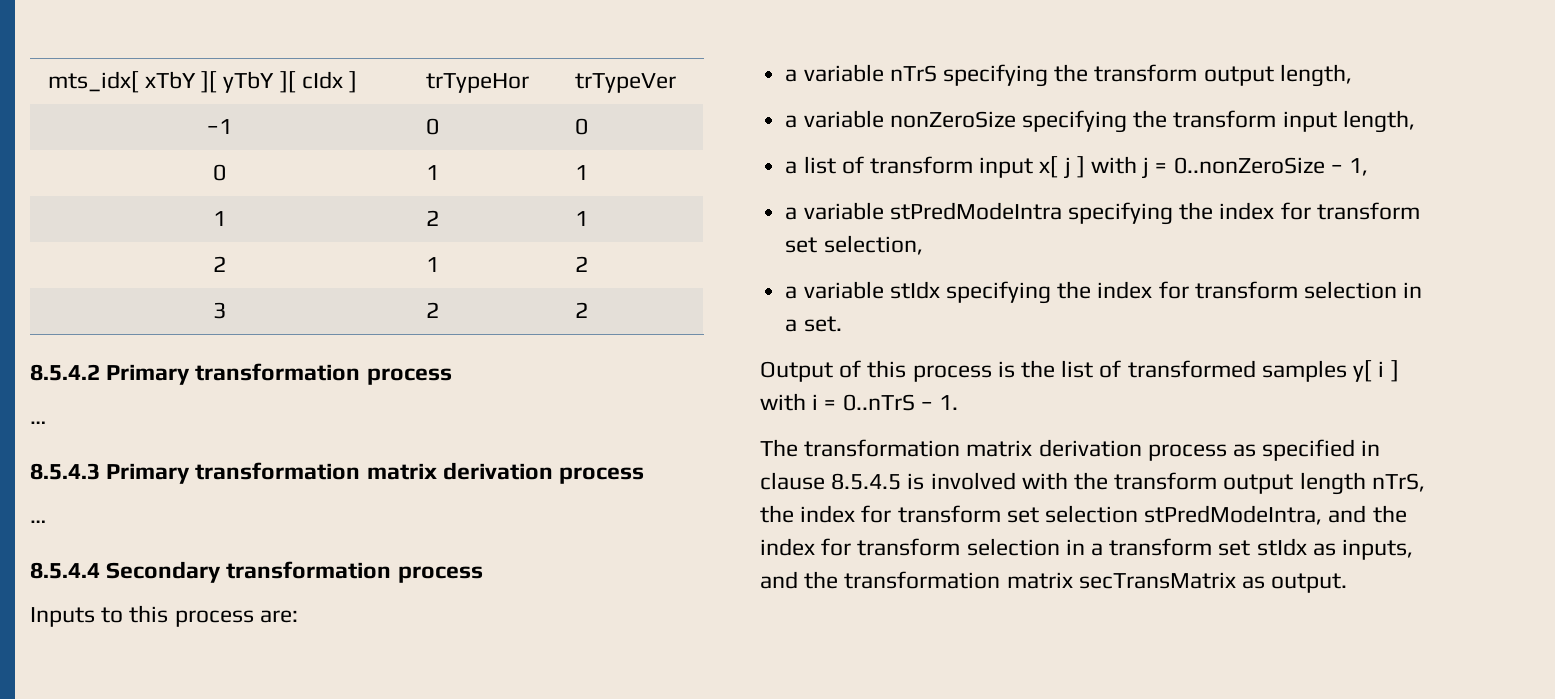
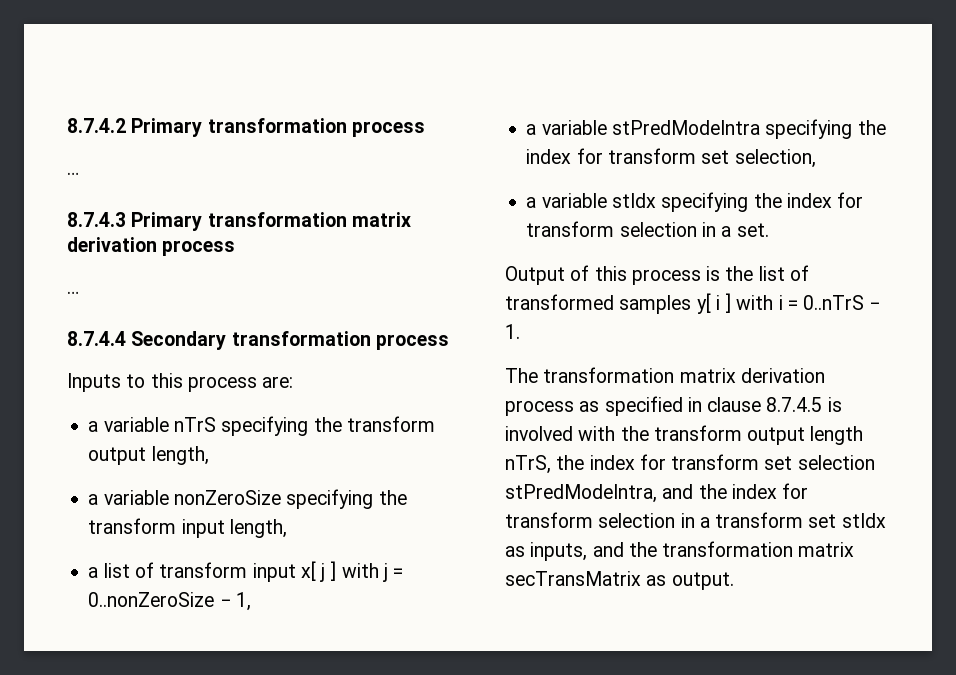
- mts_idx[ xTbY ][ yTbY ][ cIdx ] | trTypeHor | trTypeVer
- −1 | 0 | 0
- 0 | 1 | 1
- 1 | 2 | 1
- 2 | 1 | 2
- 3 | 2 | 2
- 8.5.4.2 Primary transformation process
+ 8.7.4.2 Primary transformation process
- 8.5.4.3 Primary transformation matrix derivation process
+ 8.7.4.3 Primary transformation matrix derivation process
- 8.5.4.4 Secondary transformation process
+ 8.7.4.4 Secondary transformation process
- The transformation matrix derivation process as specified in clause 8.5.4.5 is involved with the transform output length nTrS, the index for transform set selection stPredModeIntra, and the index for transform selection in a transform set stIdx as inputs, and the transformation matrix secTransMatrix as output.
+ The transformation matrix derivation process as specified in clause 8.7.4.5 is involved with the transform output length nTrS, the index for transform set selection stPredModeIntra, and the index for transform selection in a transform set stIdx as inputs, and the transformation matrix secTransMatrix as output.

